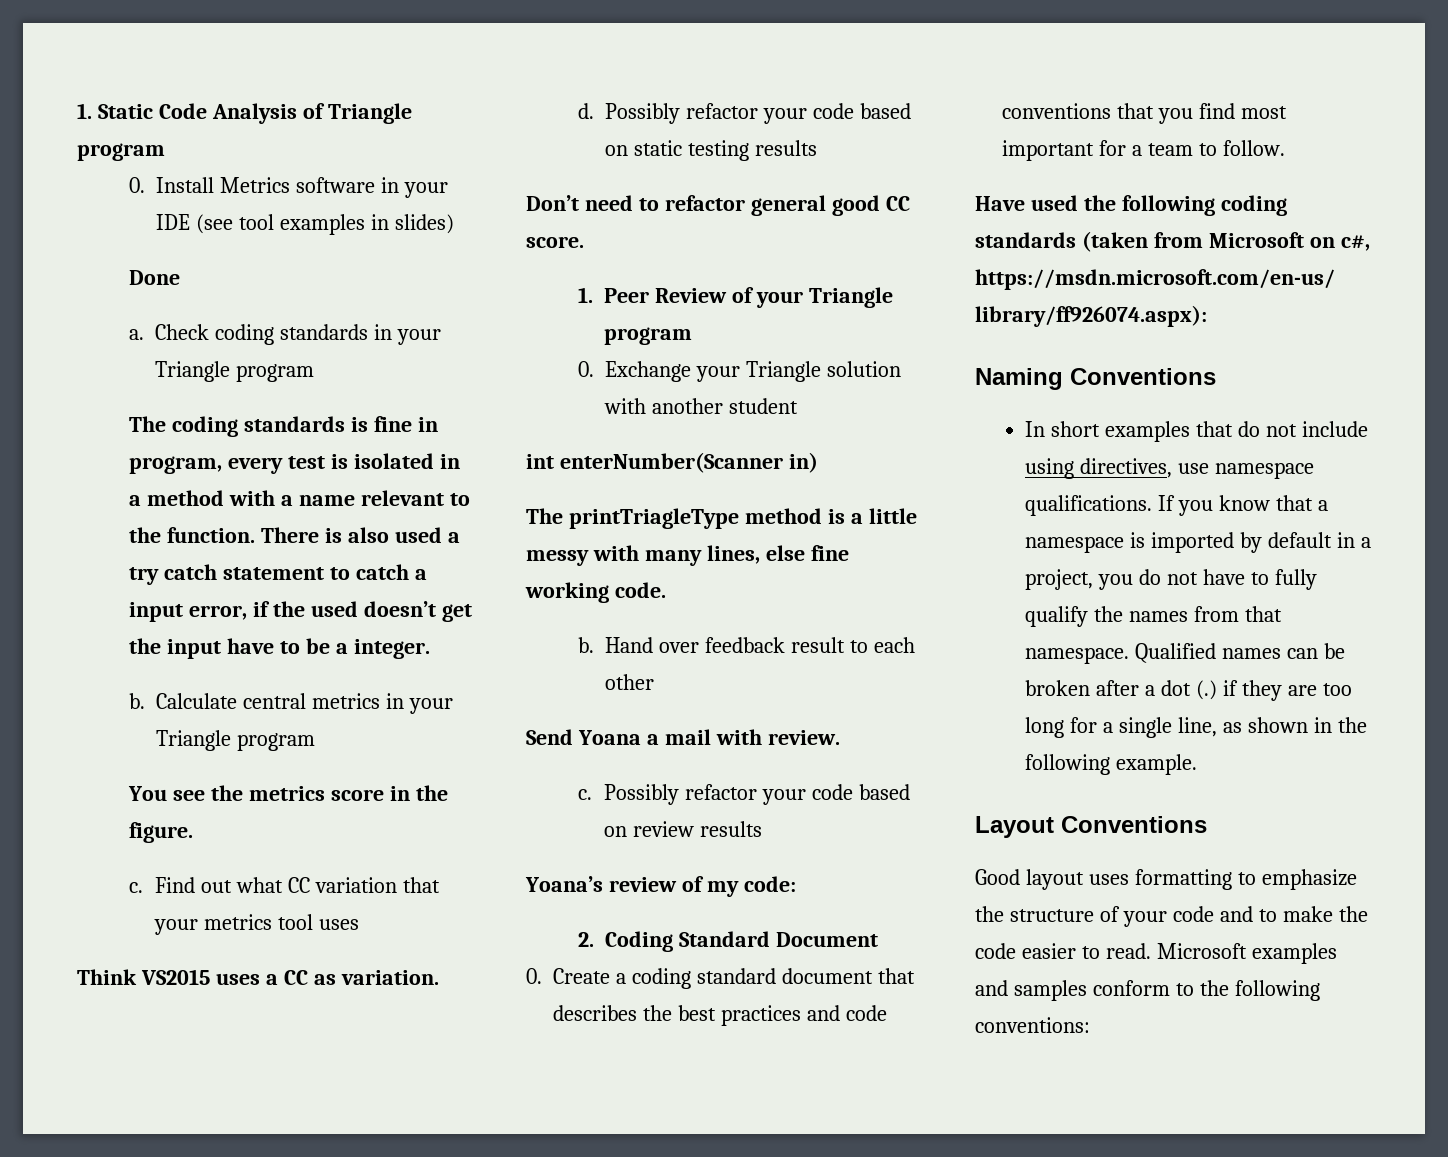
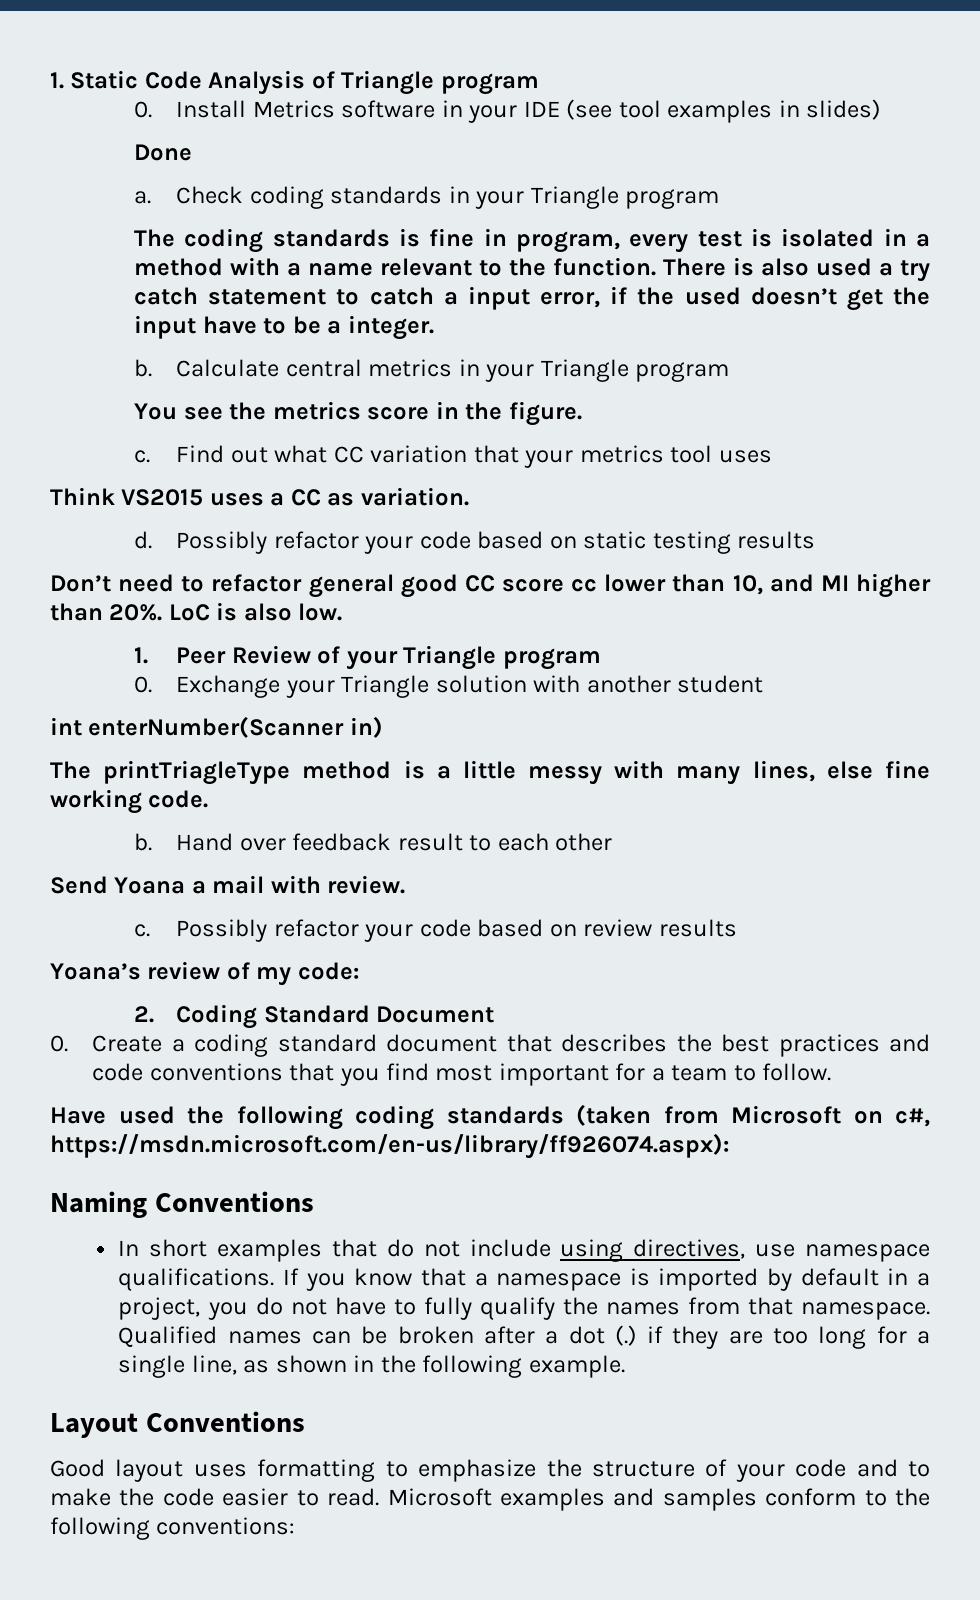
- Don’t need to refactor general good CC score.
+ Don’t need to refactor general good CC score cc lower than 10, and MI higher than 20%. LoC is also low.

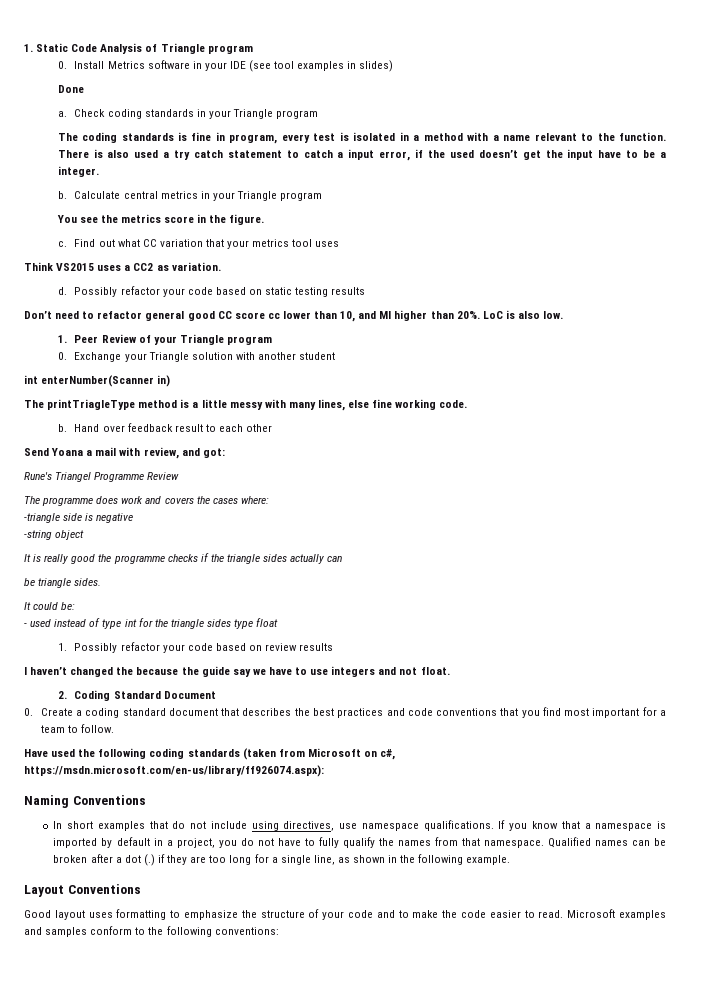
- Think VS2015 uses a CC as variation.
+ Think VS2015 uses a CC2 as variation.
- Send Yoana a mail with review.
- c. Possibly refactor your code based on review results
+ Send Yoana a mail with review, and got:
+ Rune's Triangel Programme Review
+ The programme does work and covers the cases where:
+ -triangle side is negative
+ -string object
+ It is really good the programme checks if the triangle sides actually can
+ be triangle sides.
+ It could be:
+ - used instead of type int for the triangle sides type float
+ 1. Possibly refactor your code based on review results
- Yoana’s review of my code:
+ I haven’t changed the because the guide say we have to use integers and not float.

